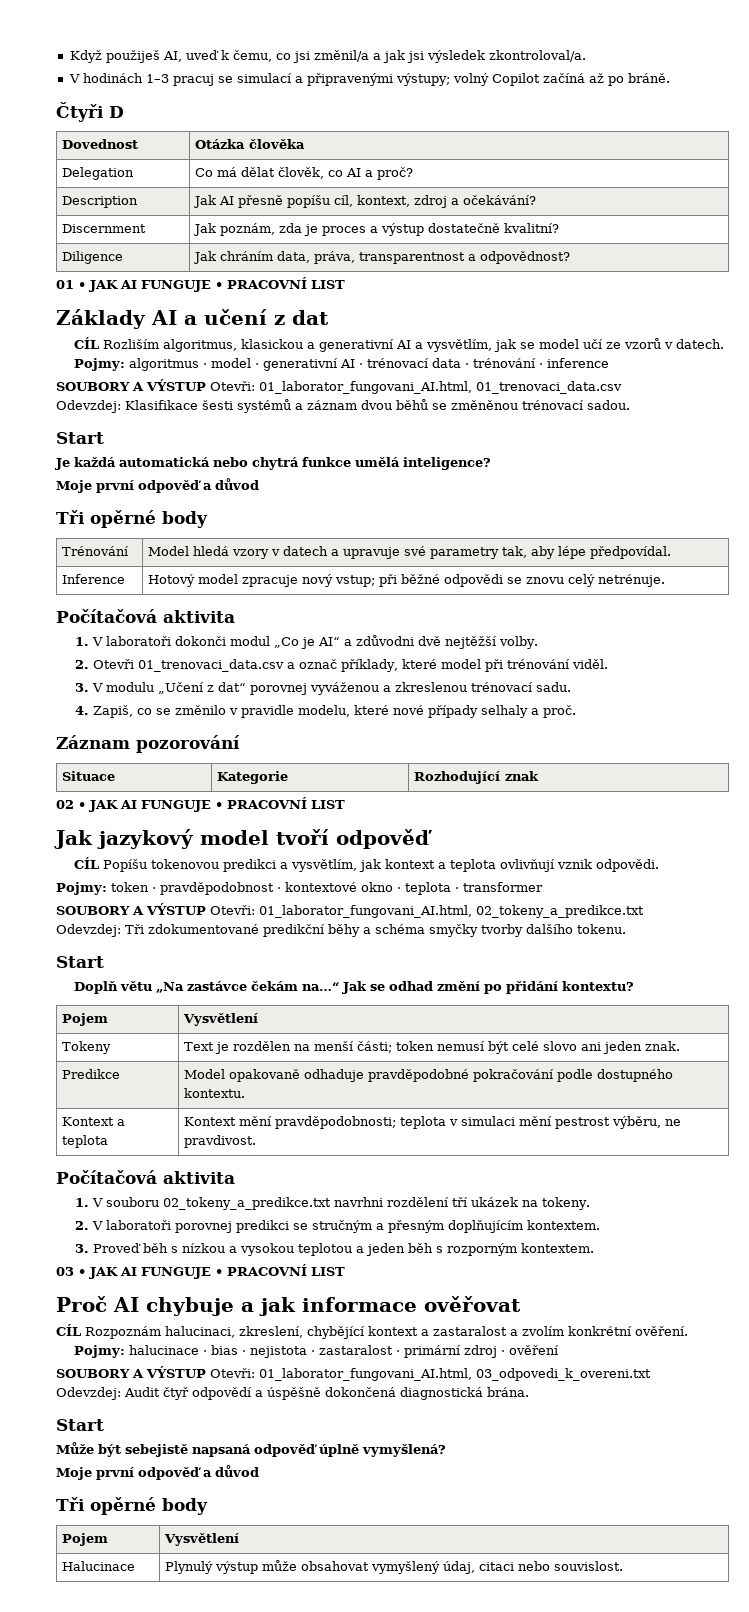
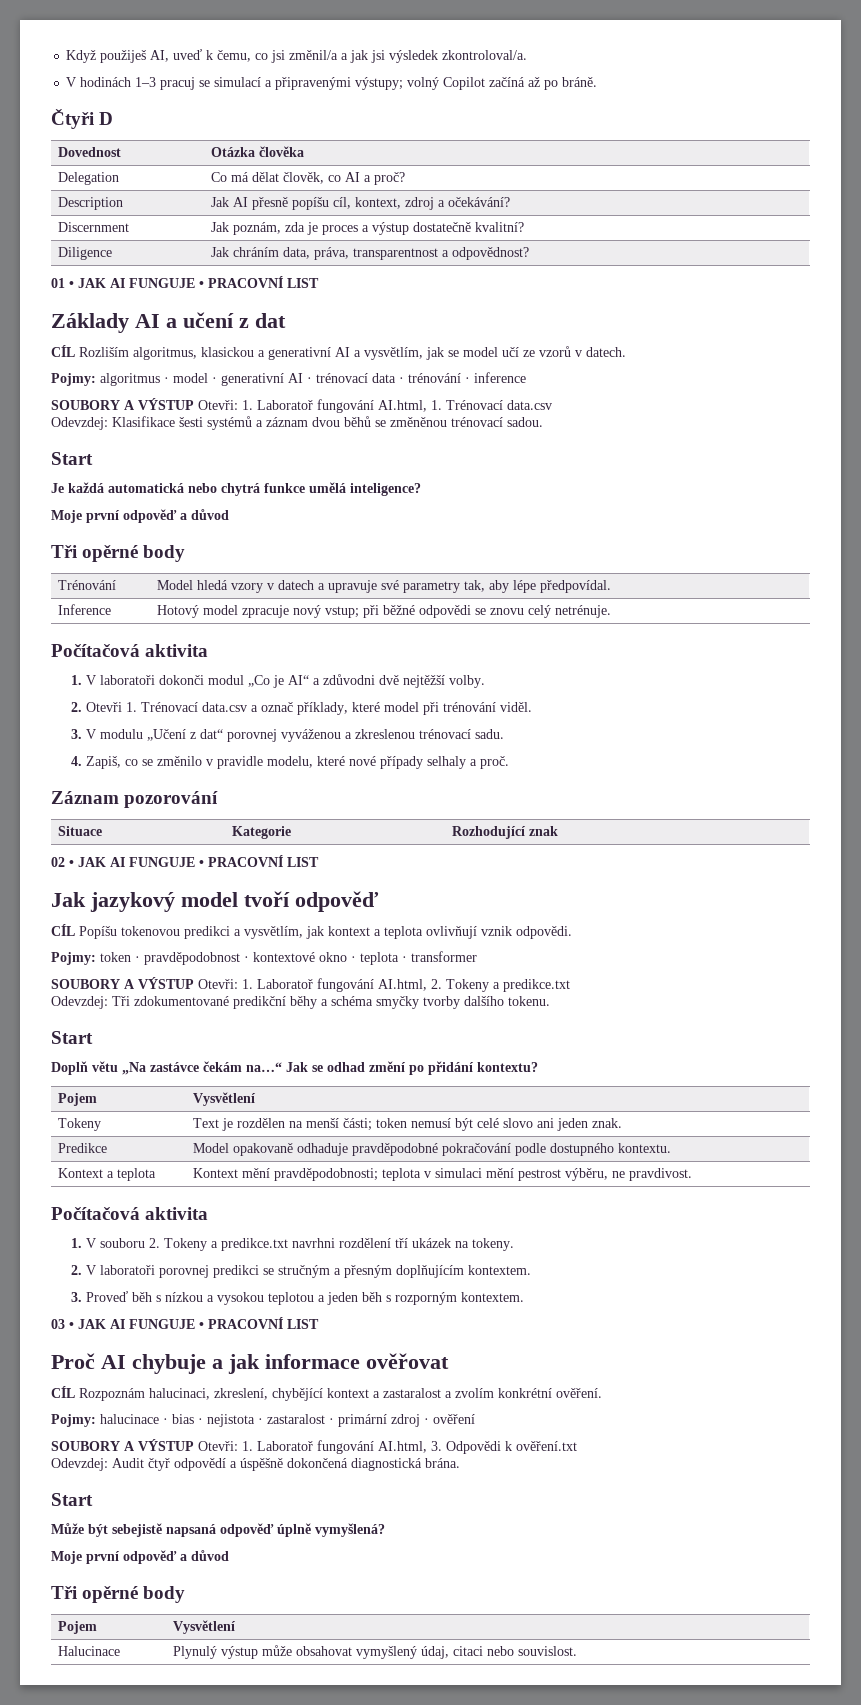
- SOUBORY A VÝSTUP Otevři: 01_laborator_fungovani_AI.html, 01_trenovaci_data.csv
+ SOUBORY A VÝSTUP Otevři: 1. Laboratoř fungování AI.html, 1. Trénovací data.csv
- 2. Otevři 01_trenovaci_data.csv a označ příklady, které model při trénování viděl.
+ 2. Otevři 1. Trénovací data.csv a označ příklady, které model při trénování viděl.
- SOUBORY A VÝSTUP Otevři: 01_laborator_fungovani_AI.html, 02_tokeny_a_predikce.txt
+ SOUBORY A VÝSTUP Otevři: 1. Laboratoř fungování AI.html, 2. Tokeny a predikce.txt
- 1. V souboru 02_tokeny_a_predikce.txt navrhni rozdělení tří ukázek na tokeny.
+ 1. V souboru 2. Tokeny a predikce.txt navrhni rozdělení tří ukázek na tokeny.
- SOUBORY A VÝSTUP Otevři: 01_laborator_fungovani_AI.html, 03_odpovedi_k_overeni.txt
+ SOUBORY A VÝSTUP Otevři: 1. Laboratoř fungování AI.html, 3. Odpovědi k ověření.txt

